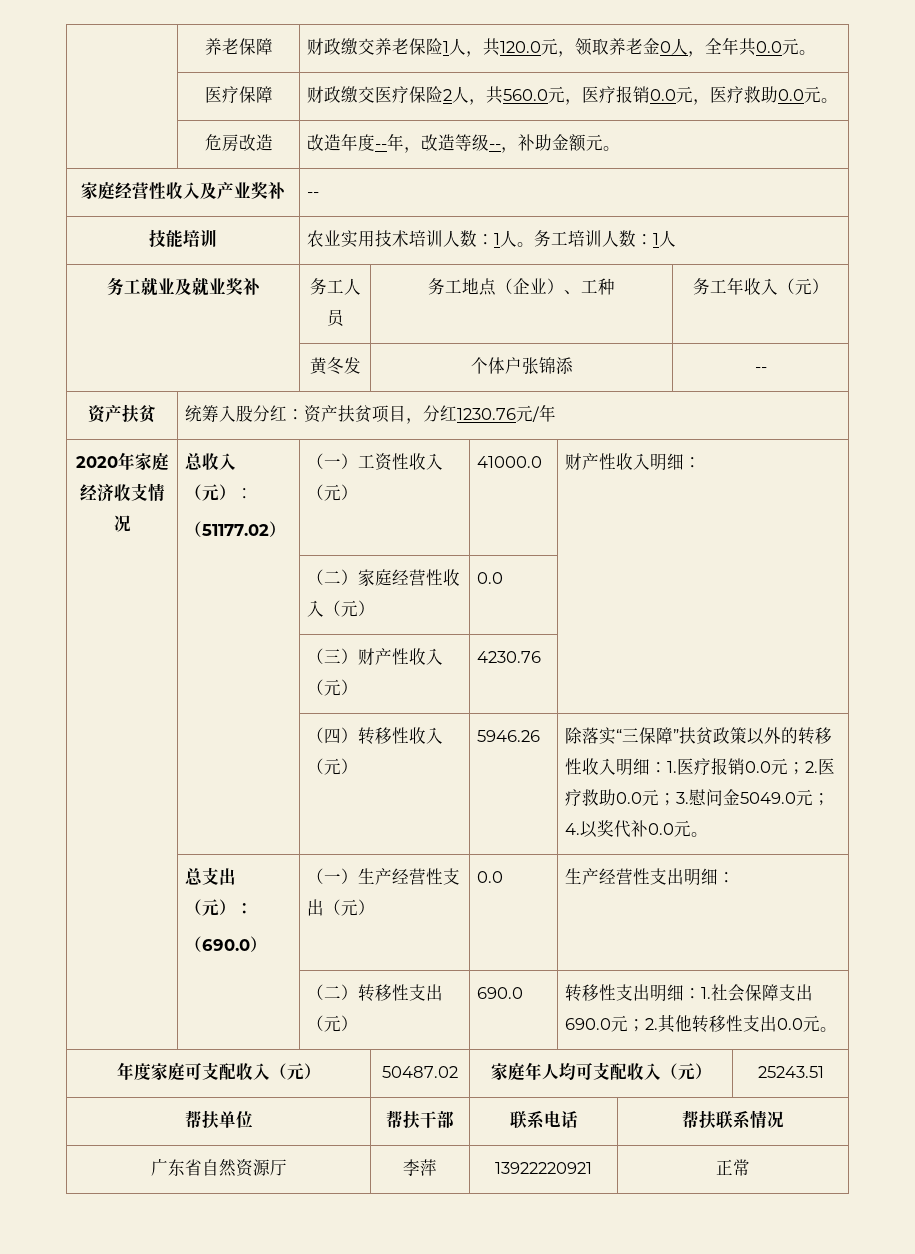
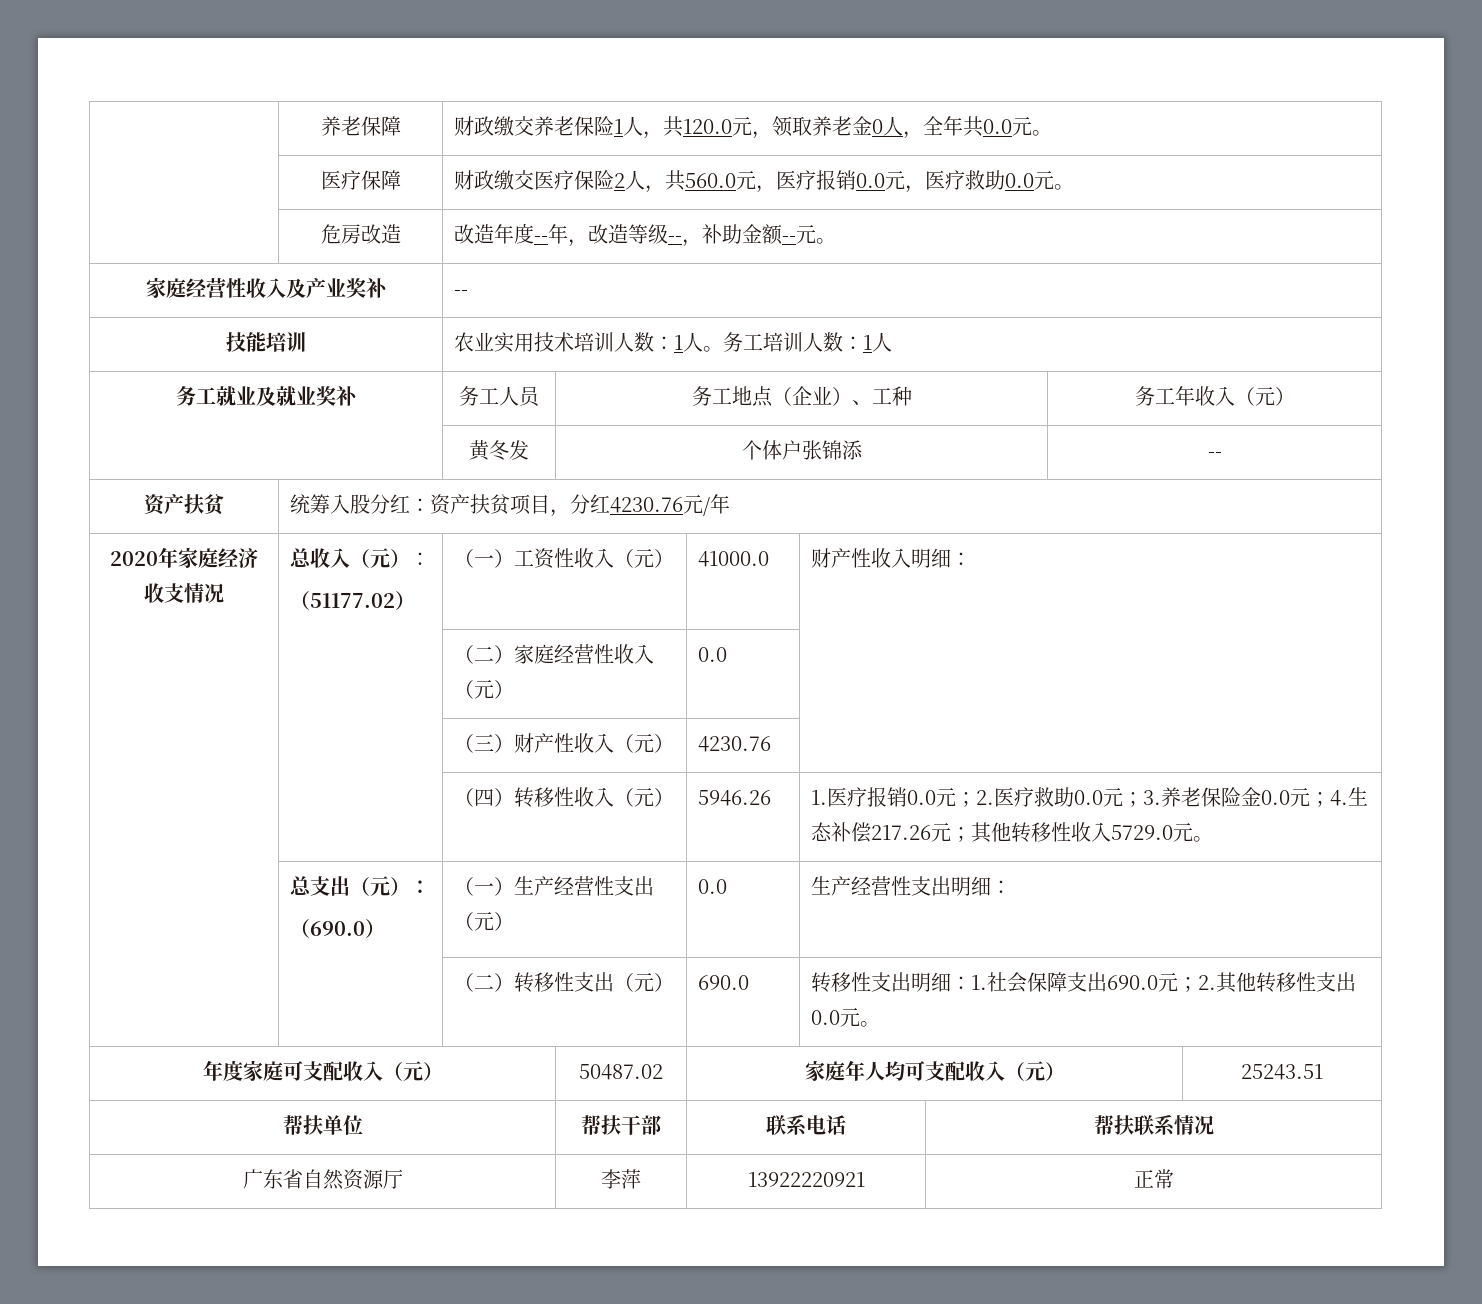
- | 危房改造 | 改造年度--年，改造等级--，补助金额元。
+ | 危房改造 | 改造年度--年，改造等级--，补助金额--元。
- 资产扶贫 | 统筹入股分红：资产扶贫项目，分红1230.76元/年
+ 资产扶贫 | 统筹入股分红：资产扶贫项目，分红4230.76元/年
- | | （四）转移性收入（元） | 5946.26 | 除落实“三保障”扶贫政策以外的转移性收入明细：1.医疗报销0.0元；2.医疗救助0.0元；3.慰问金5049.0元；4.以奖代补0.0元。
+ | | （四）转移性收入（元） | 5946.26 | 1.医疗报销0.0元；2.医疗救助0.0元；3.养老保险金0.0元；4.生态补偿217.26元；其他转移性收入5729.0元。

